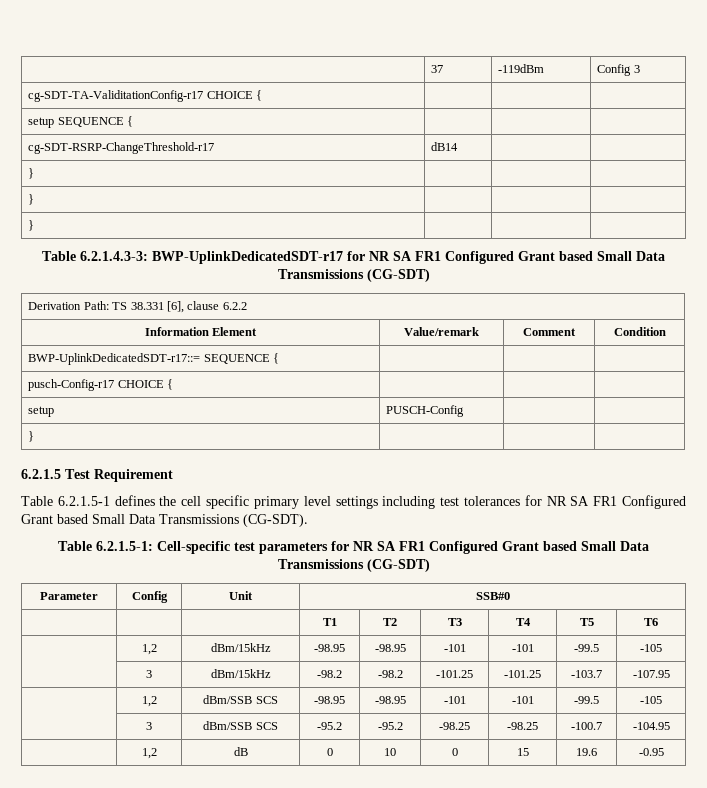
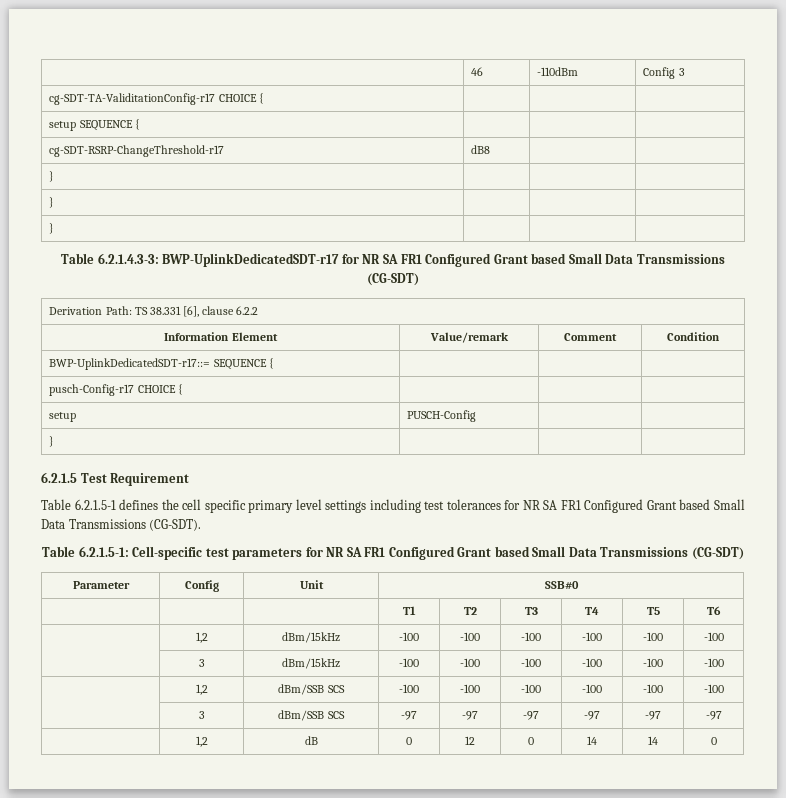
- | 37 | -119dBm | Config 3
+ | 46 | -110dBm | Config 3
- cg-SDT-RSRP-ChangeThreshold-r17 | dB14 | |
+ cg-SDT-RSRP-ChangeThreshold-r17 | dB8 | |
- | 1,2 | dBm/15kHz | -98.95 | -98.95 | -101 | -101 | -99.5 | -105
- | 3 | dBm/15kHz | -98.2 | -98.2 | -101.25 | -101.25 | -103.7 | -107.95
- | 1,2 | dBm/SSB SCS | -98.95 | -98.95 | -101 | -101 | -99.5 | -105
- | 3 | dBm/SSB SCS | -95.2 | -95.2 | -98.25 | -98.25 | -100.7 | -104.95
+ | 1,2 | dBm/15kHz | -100 | -100 | -100 | -100 | -100 | -100
+ | 3 | dBm/15kHz | -100 | -100 | -100 | -100 | -100 | -100
+ | 1,2 | dBm/SSB SCS | -100 | -100 | -100 | -100 | -100 | -100
+ | 3 | dBm/SSB SCS | -97 | -97 | -97 | -97 | -97 | -97
- | 1,2 | dB | 0 | 10 | 0 | 15 | 19.6 | -0.95
+ | 1,2 | dB | 0 | 12 | 0 | 14 | 14 | 0

